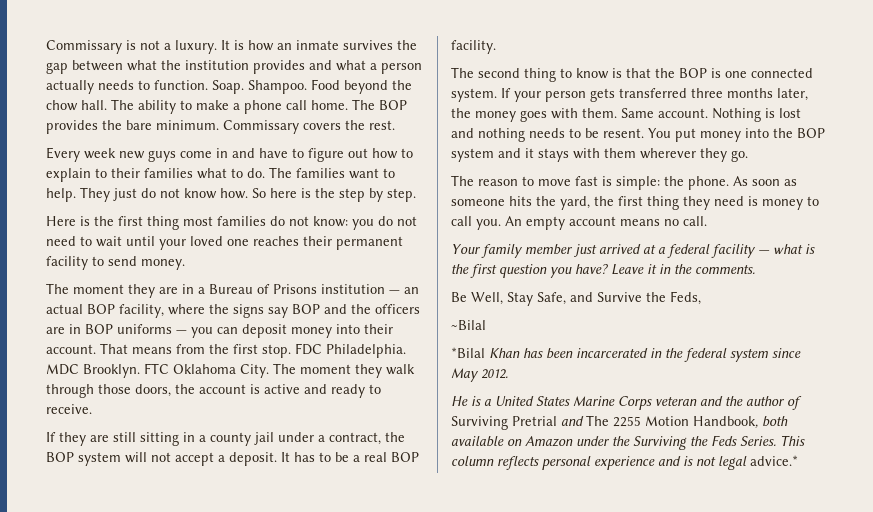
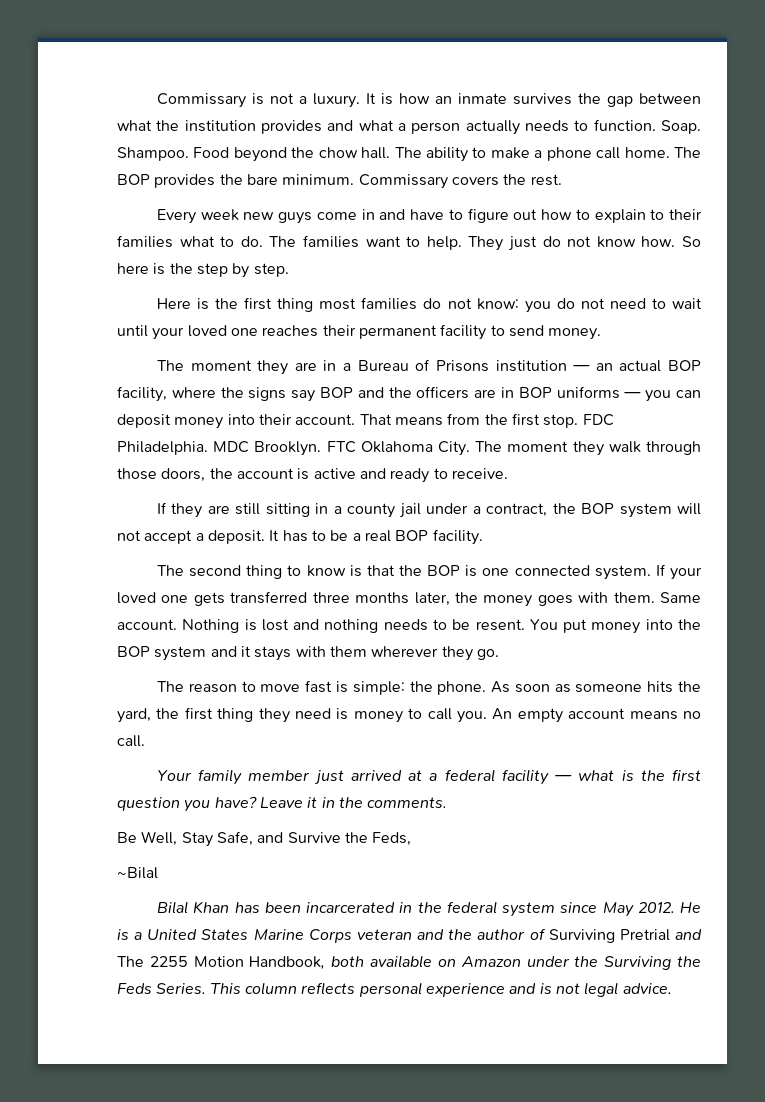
- If your person gets transferred three months later, the money goes with them.
+ If your loved one gets transferred three months later, the money goes with them.
- *Bilal Khan has been incarcerated in the federal system since May 2012.
- He is a United States Marine Corps veteran and the author of Surviving Pretrial and The 2255 Motion Handbook, both available on Amazon under the Surviving the Feds Series.
+ Bilal Khan has been incarcerated in the federal system since May 2012. He is a United States Marine Corps veteran and the author of Surviving Pretrial and The 2255 Motion Handbook, both available on Amazon under the Surviving the Feds Series.
- This column reflects personal experience and is not legal advice.*
+ This column reflects personal experience and is not legal advice.

